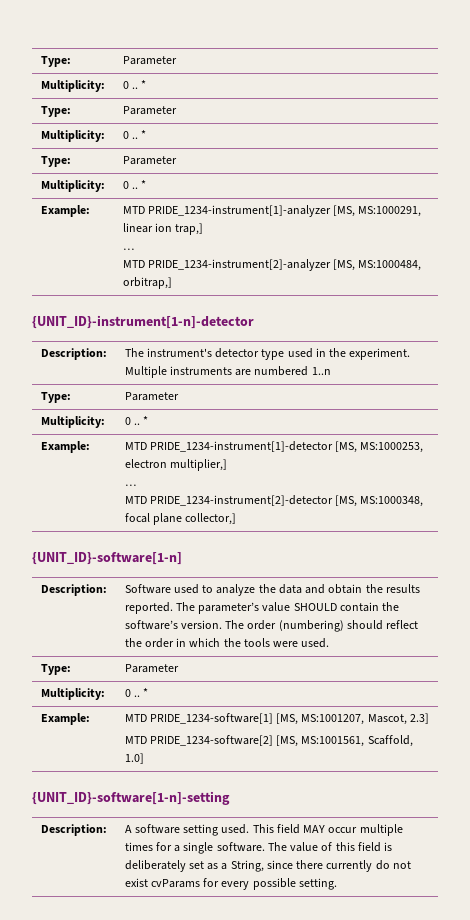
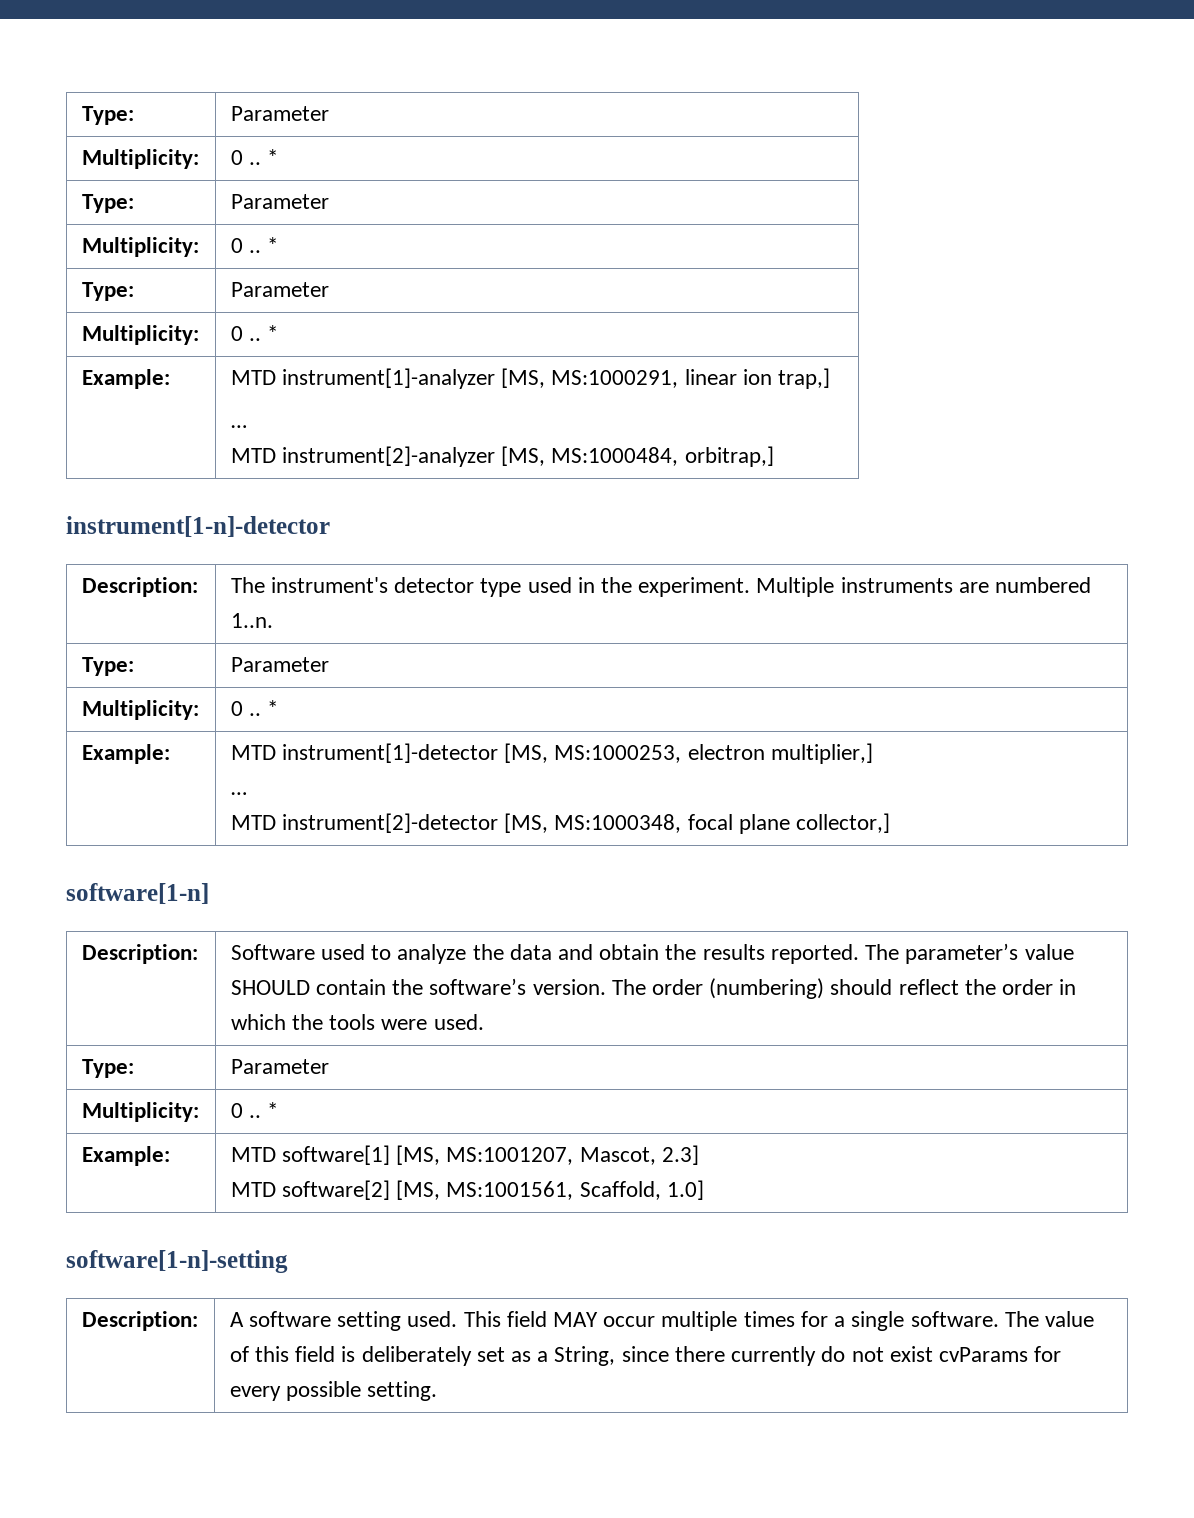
- Example: | MTD PRIDE_1234-instrument[1]-analyzer [MS, MS:1000291, linear ion trap,]
+ Example: | MTD instrument[1]-analyzer [MS, MS:1000291, linear ion trap,]
  …
- MTD PRIDE_1234-instrument[2]-analyzer [MS, MS:1000484, orbitrap,]
+ MTD instrument[2]-analyzer [MS, MS:1000484, orbitrap,]
- {UNIT_ID}-instrument[1-n]-detector
+ instrument[1-n]-detector
- Description: | The instrument's detector type used in the experiment. Multiple instruments are numbered 1..n
+ Description: | The instrument's detector type used in the experiment. Multiple instruments are numbered 1..n.
  Type: | Parameter
  Multiplicity: | 0 .. *
- Example: | MTD PRIDE_1234-instrument[1]-detector [MS, MS:1000253, electron multiplier,]
+ Example: | MTD instrument[1]-detector [MS, MS:1000253, electron multiplier,]
  …
- MTD PRIDE_1234-instrument[2]-detector [MS, MS:1000348, focal plane collector,]
+ MTD instrument[2]-detector [MS, MS:1000348, focal plane collector,]
- {UNIT_ID}-software[1-n]
+ software[1-n]
- Example: | MTD PRIDE_1234-software[1] [MS, MS:1001207, Mascot, 2.3]
- MTD PRIDE_1234-software[2] [MS, MS:1001561, Scaffold, 1.0]
+ Example: | MTD software[1] [MS, MS:1001207, Mascot, 2.3]
+ MTD software[2] [MS, MS:1001561, Scaffold, 1.0]
- {UNIT_ID}-software[1-n]-setting
+ software[1-n]-setting

